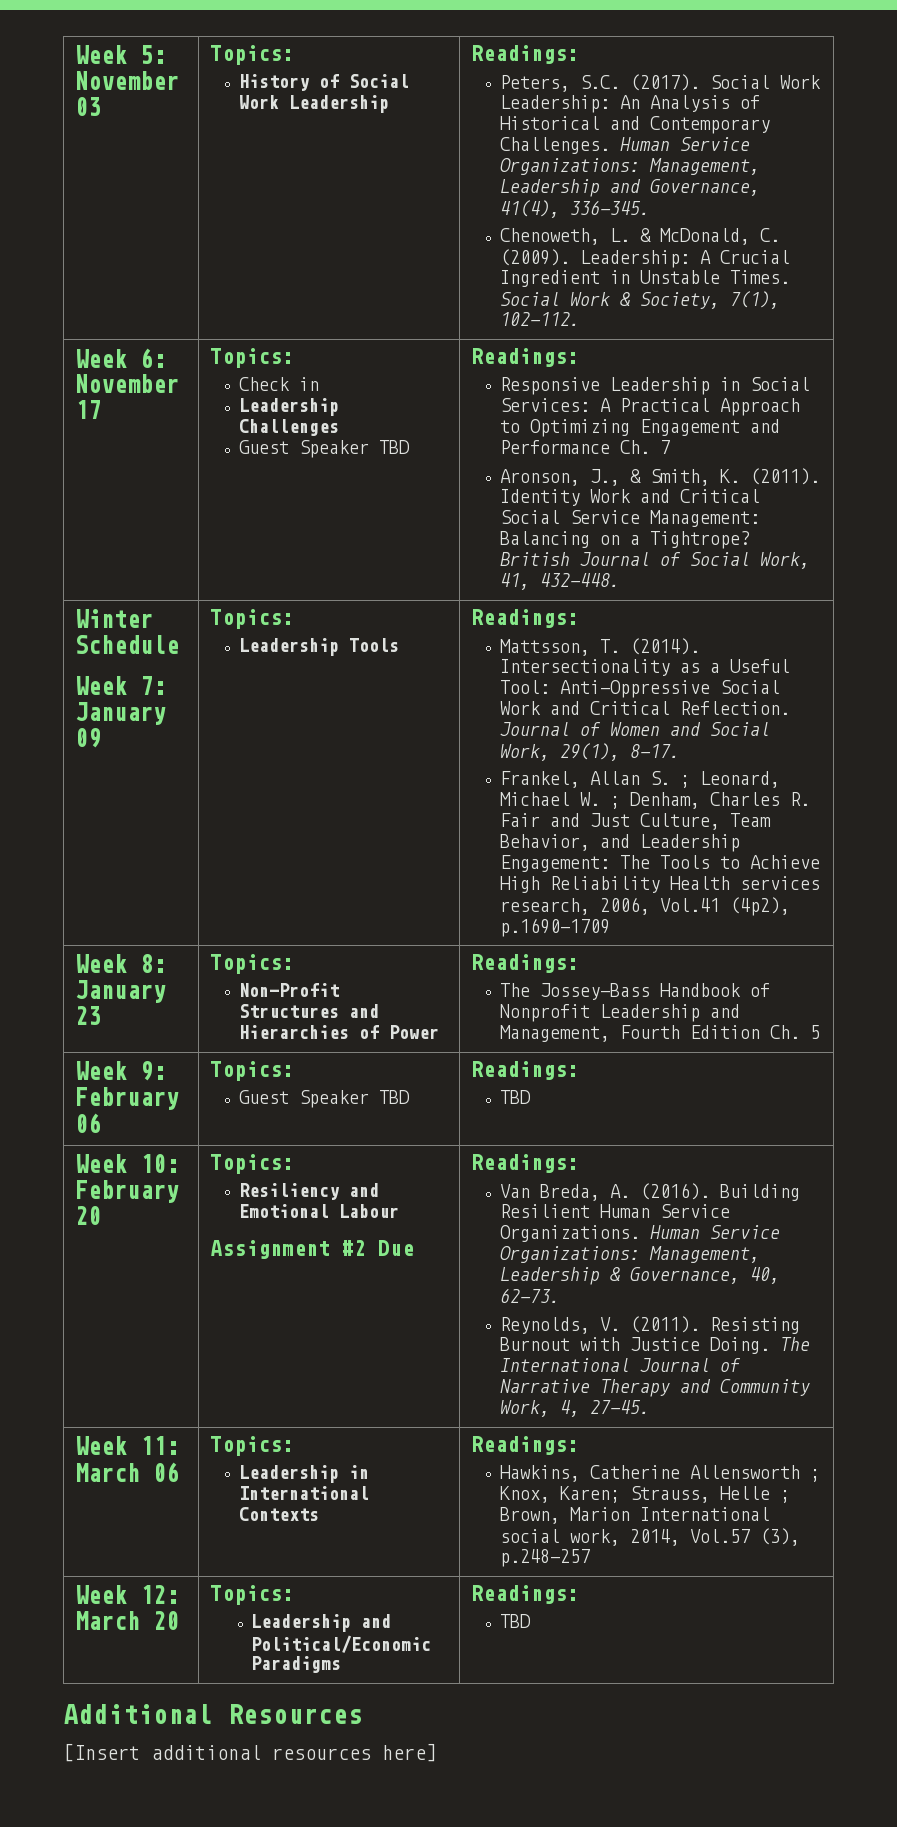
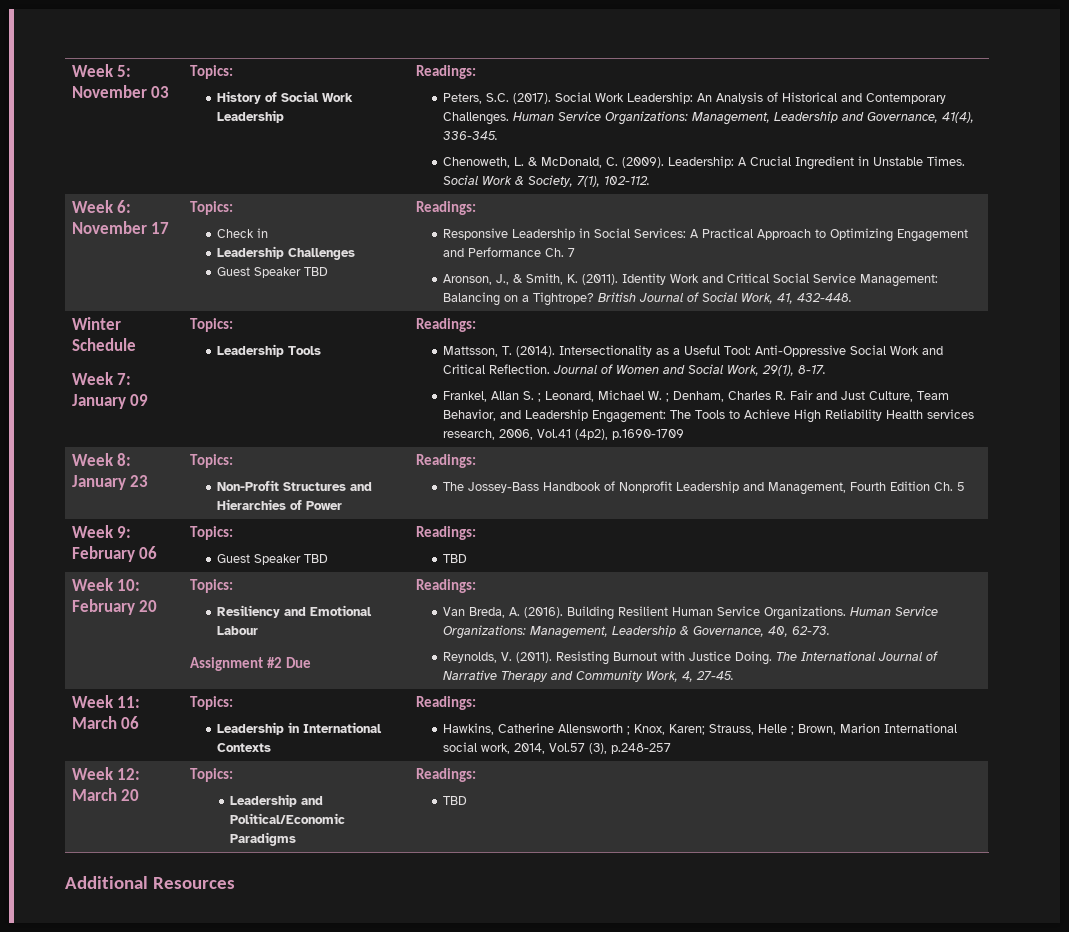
- [Insert additional resources here]

